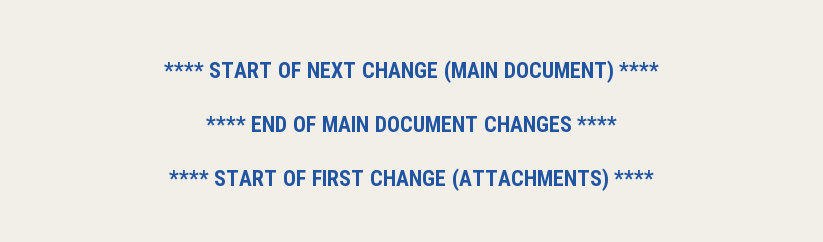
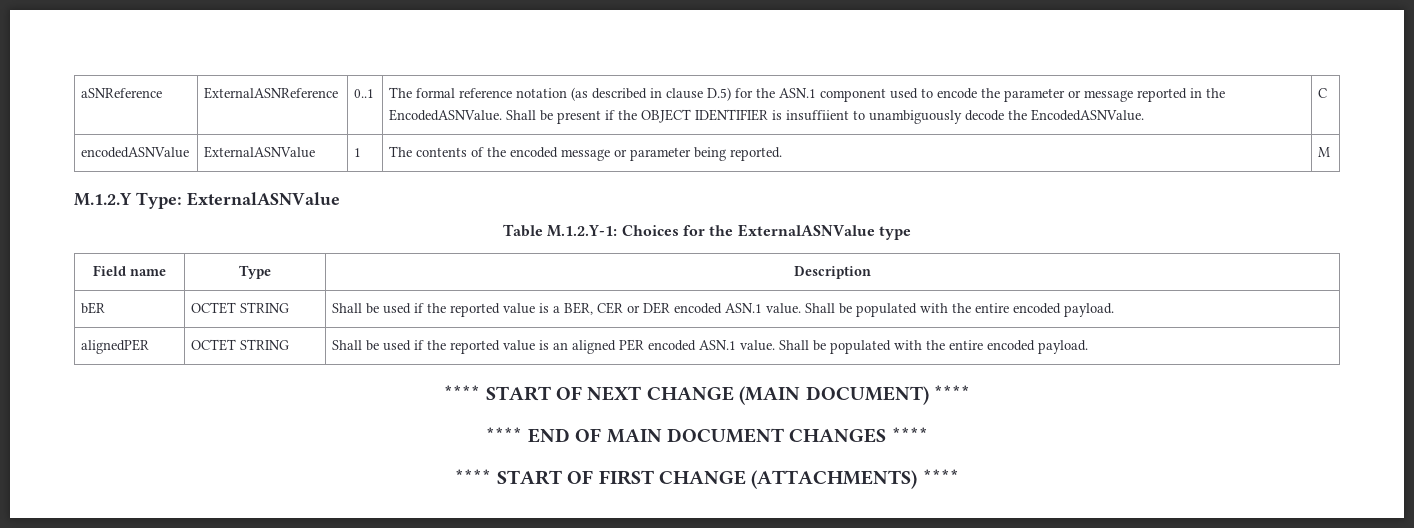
+ aSNReference | ExternalASNReference | 0..1 | The formal reference notation (as described in clause D.5) for the ASN.1 component used to encode the parameter or message reported in the EncodedASNValue. Shall be present if the OBJECT IDENTIFIER is insuffiient to unambiguously decode the EncodedASNValue. | C
+ encodedASNValue | ExternalASNValue | 1 | The contents of the encoded message or parameter being reported. | M
+ M.1.2.Y Type: ExternalASNValue
+ Table M.1.2.Y-1: Choices for the ExternalASNValue type
+ Field name | Type | Description
+ bER | OCTET STRING | Shall be used if the reported value is a BER, CER or DER encoded ASN.1 value. Shall be populated with the entire encoded payload.
+ alignedPER | OCTET STRING | Shall be used if the reported value is an aligned PER encoded ASN.1 value. Shall be populated with the entire encoded payload.

